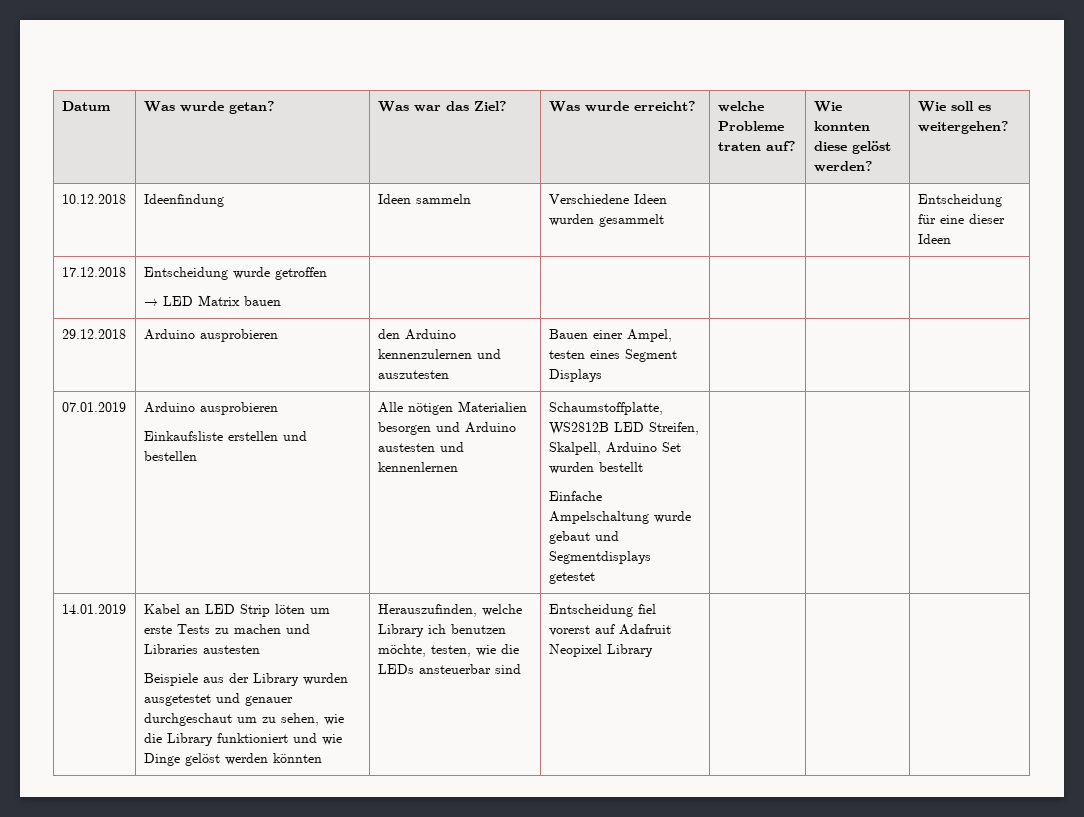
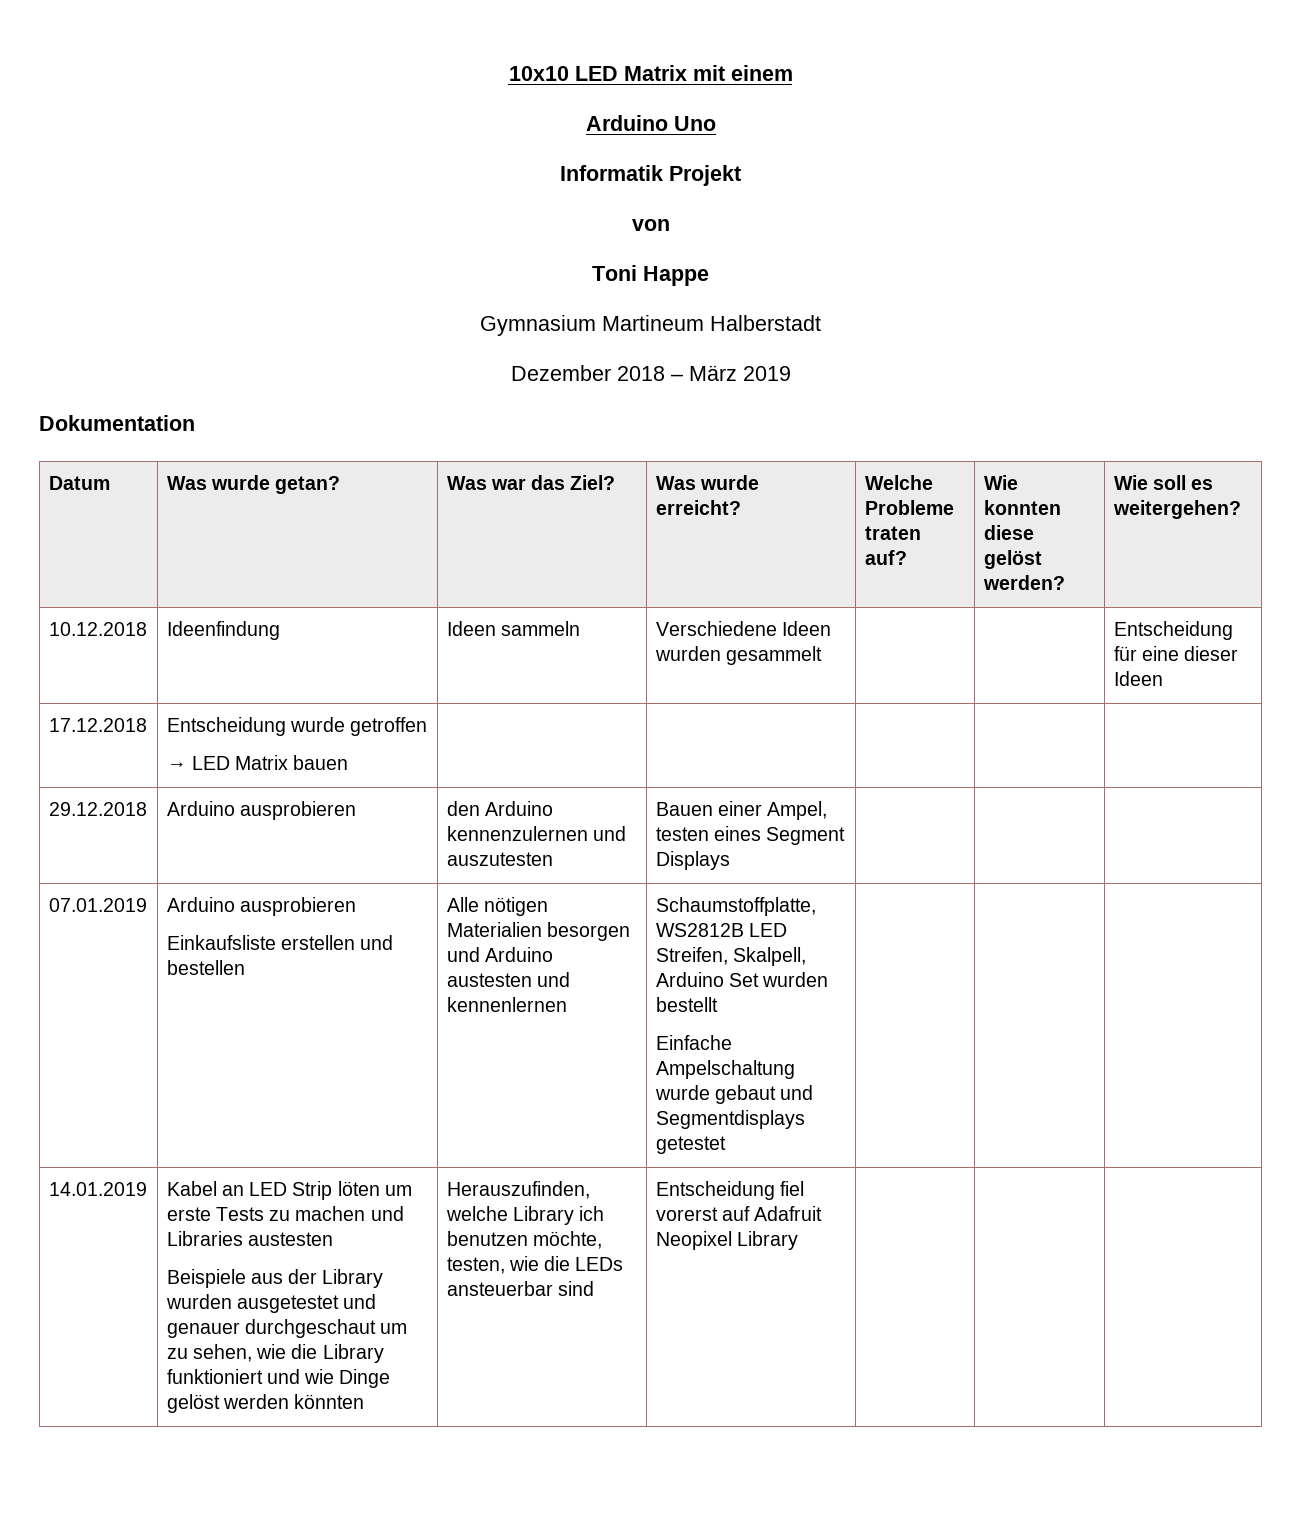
+ 10x10 LED Matrix mit einem
+ Arduino Uno
+ Informatik Projekt
+ von
+ Toni Happe
+ Gymnasium Martineum Halberstadt
+ Dezember 2018 – März 2019
+ Dokumentation
- Datum | Was wurde getan? | Was war das Ziel? | Was wurde erreicht? | welche Probleme traten auf? | Wie konnten diese gelöst werden? | Wie soll es weitergehen?
+ Datum | Was wurde getan? | Was war das Ziel? | Was wurde erreicht? | Welche Probleme traten auf? | Wie konnten diese gelöst werden? | Wie soll es weitergehen?

